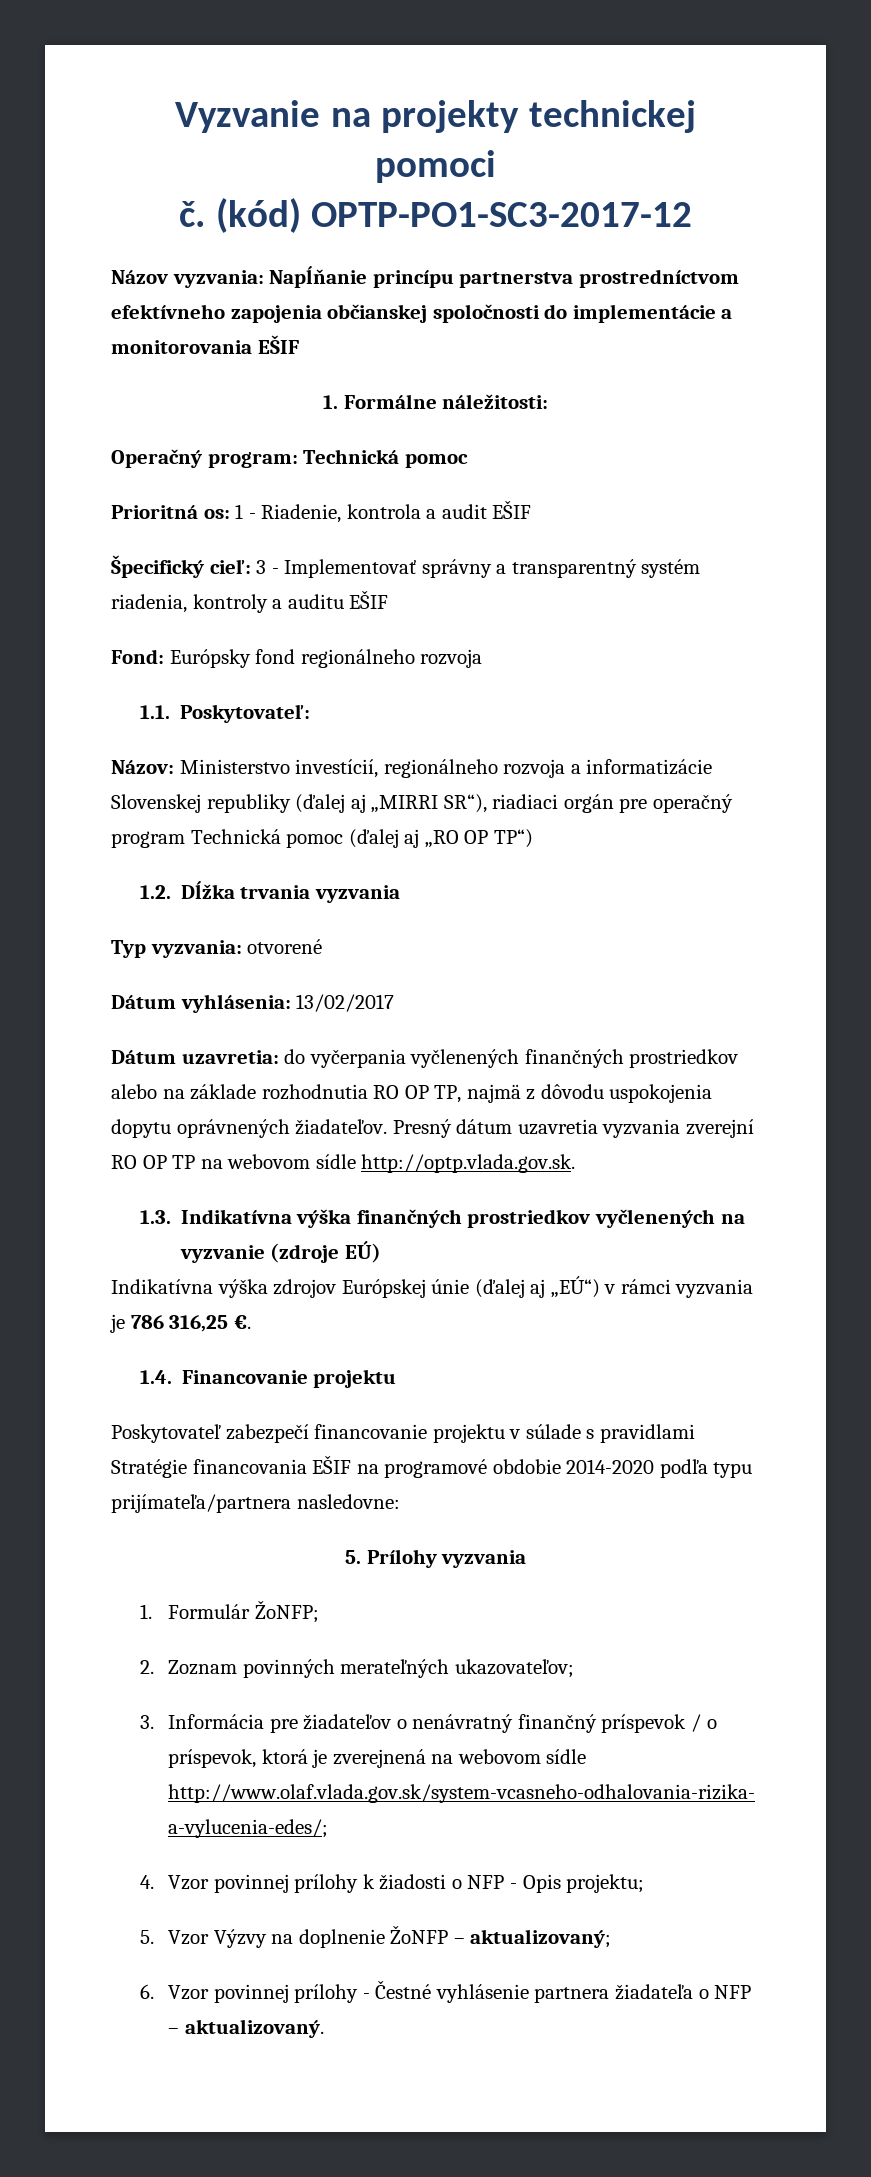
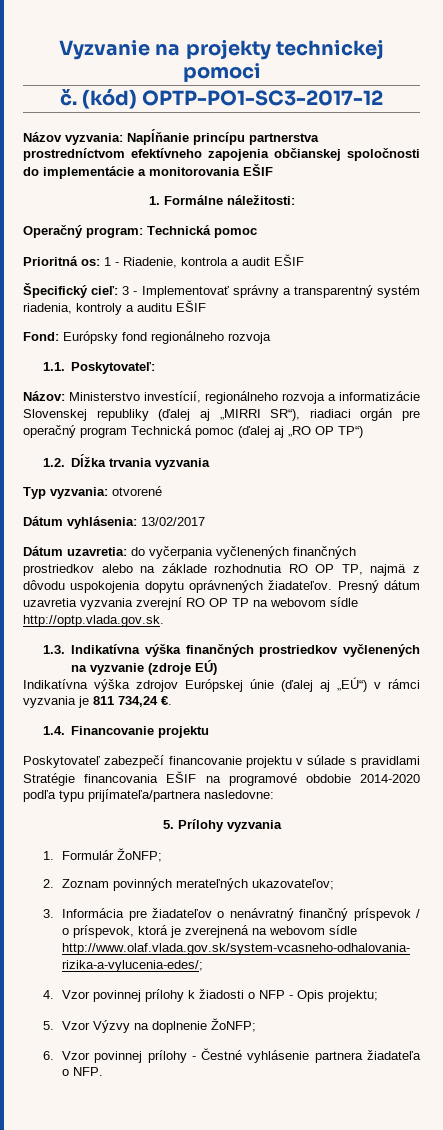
- Indikatívna výška zdrojov Európskej únie (ďalej aj „EÚ“) v rámci vyzvania je 786 316,25 €.
+ Indikatívna výška zdrojov Európskej únie (ďalej aj „EÚ“) v rámci vyzvania je 811 734,24 €.
- 5. Vzor Výzvy na doplnenie ŽoNFP – aktualizovaný;
+ 5. Vzor Výzvy na doplnenie ŽoNFP;
- 6. Vzor povinnej prílohy - Čestné vyhlásenie partnera žiadateľa o NFP – aktualizovaný.
+ 6. Vzor povinnej prílohy - Čestné vyhlásenie partnera žiadateľa o NFP.

